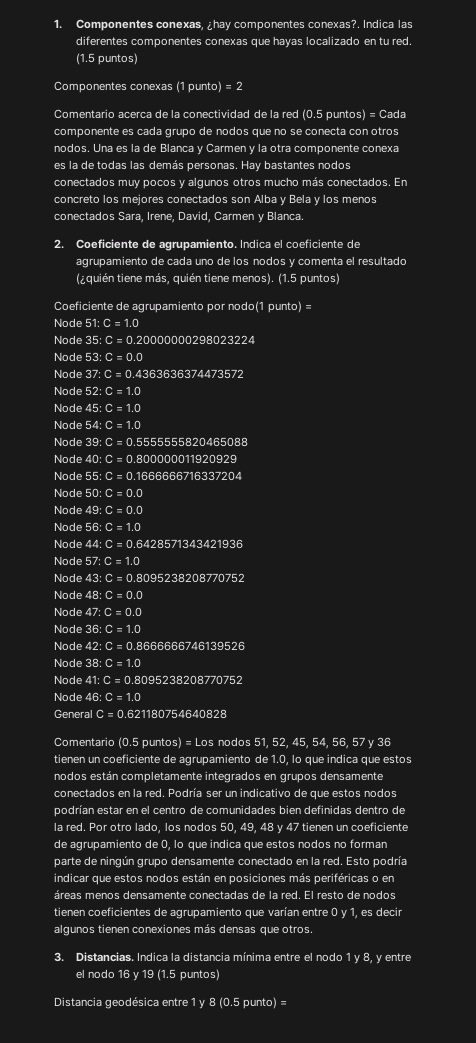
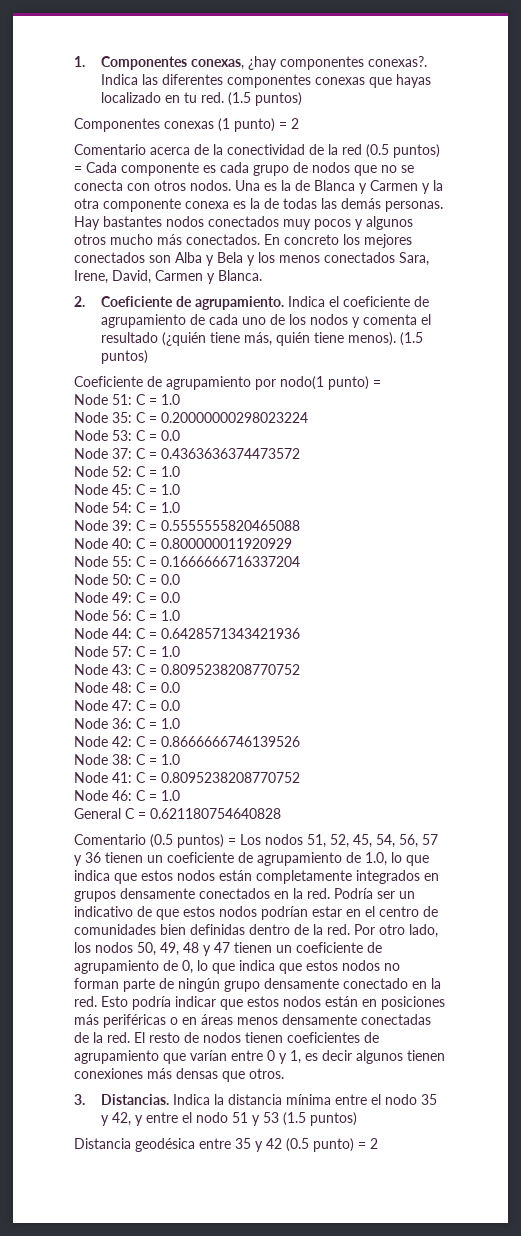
- Indica la distancia mínima entre el nodo 1 y 8, y entre el nodo 16 y 19 (1.5 puntos)
+ Indica la distancia mínima entre el nodo 35 y 42, y entre el nodo 51 y 53 (1.5 puntos)
- Distancia geodésica entre 1 y 8 (0.5 punto) =
+ Distancia geodésica entre 35 y 42 (0.5 punto) = 2

